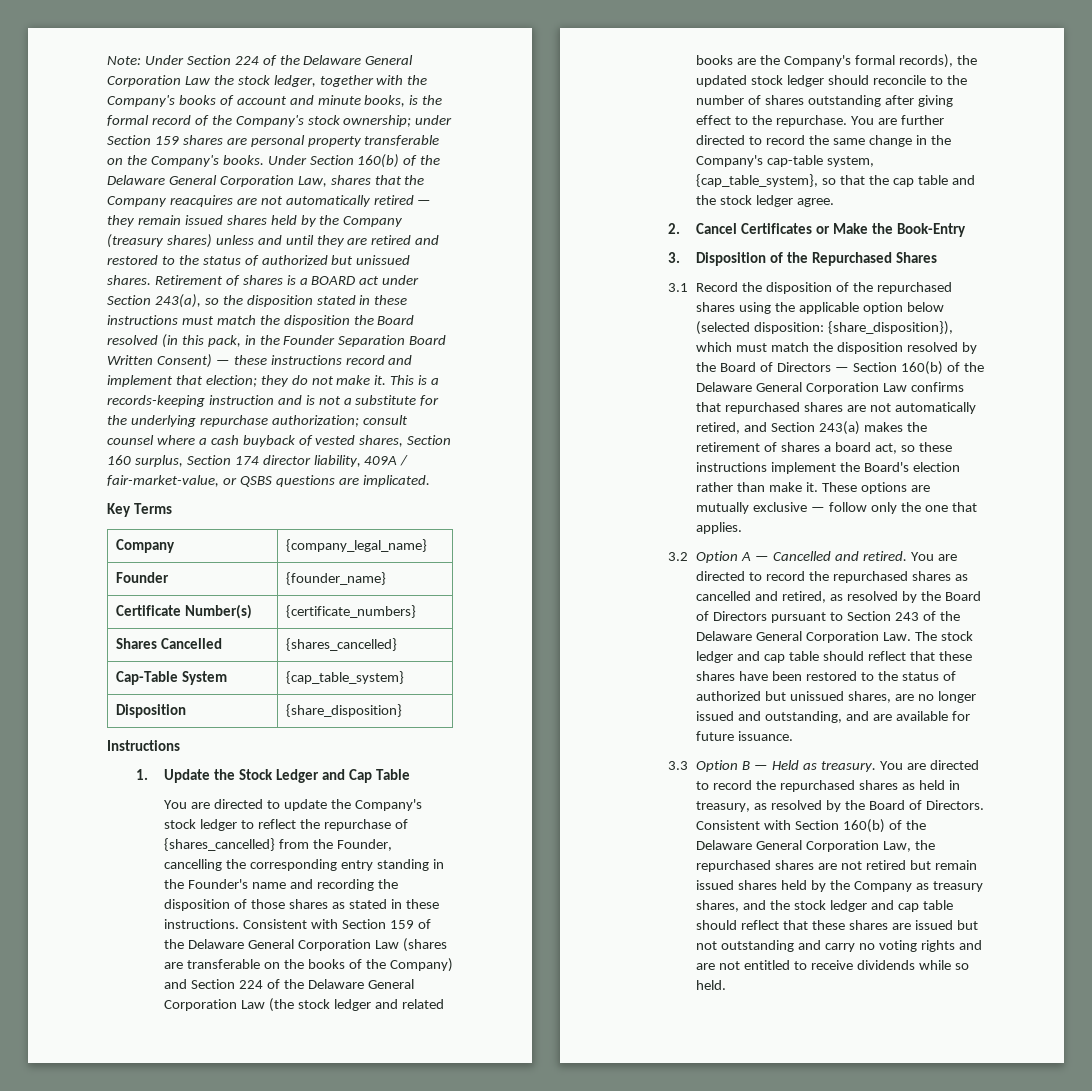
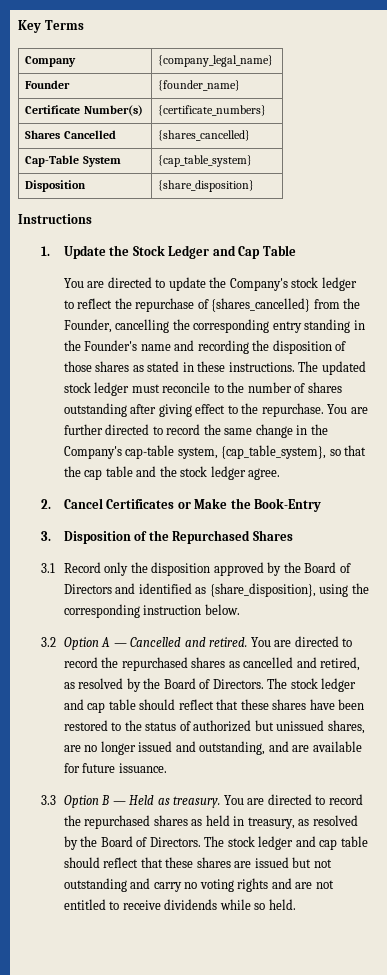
- Note: Under Section 224 of the Delaware General Corporation Law the stock ledger, together with the Company's books of account and minute books, is the formal record of the Company's stock ownership; under Section 159 shares are personal property transferable on the Company's books. Under Section 160(b) of the Delaware General Corporation Law, shares that the Company reacquires are not automatically retired — they remain issued shares held by the Company (treasury shares) unless and until they are retired and restored to the status of authorized but unissued shares. Retirement of shares is a BOARD act under Section 243(a), so the disposition stated in these instructions must match the disposition the Board resolved (in this pack, in the Founder Separation Board Written Consent) — these instructions record and implement that election; they do not make it. This is a records-keeping instruction and is not a substitute for the underlying repurchase authorization; consult counsel where a cash buyback of vested shares, Section 160 surplus, Section 174 director liability, 409A / fair-market-value, or QSBS questions are implicated.
- Consistent with Section 159 of the Delaware General Corporation Law (shares are transferable on the books of the Company) and Section 224 of the Delaware General Corporation Law (the stock ledger and related books are the Company's formal records), the updated stock ledger should reconcile to the number of shares outstanding after giving effect to the repurchase.
+ The updated stock ledger must reconcile to the number of shares outstanding after giving effect to the repurchase.
- 3.1 Record the disposition of the repurchased shares using the applicable option below (selected disposition: {share_disposition}), which must match the disposition resolved by the Board of Directors — Section 160(b) of the Delaware General Corporation Law confirms that repurchased shares are not automatically retired, and Section 243(a) makes the retirement of shares a board act, so these instructions implement the Board's election rather than make it. These options are mutually exclusive — follow only the one that applies.
+ 3.1 Record only the disposition approved by the Board of Directors and identified as {share_disposition}, using the corresponding instruction below.
- You are directed to record the repurchased shares as cancelled and retired, as resolved by the Board of Directors pursuant to Section 243 of the Delaware General Corporation Law. The stock ledger and cap table should reflect that these shares have been restored to the status of authorized but unissued shares, are no longer issued and outstanding, and are available for future issuance.
+ You are directed to record the repurchased shares as cancelled and retired, as resolved by the Board of Directors. The stock ledger and cap table should reflect that these shares have been restored to the status of authorized but unissued shares, are no longer issued and outstanding, and are available for future issuance.
- Consistent with Section 160(b) of the Delaware General Corporation Law, the repurchased shares are not retired but remain issued shares held by the Company as treasury shares, and the stock ledger and cap table should reflect that these shares are issued but not outstanding and carry no voting rights and are not entitled to receive dividends while so held.
+ The stock ledger and cap table should reflect that these shares are issued but not outstanding and carry no voting rights and are not entitled to receive dividends while so held.

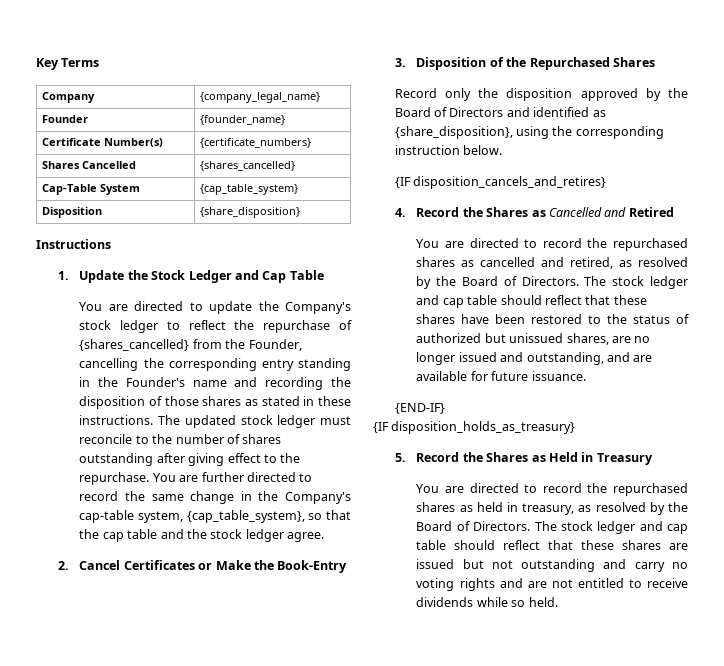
- 3.1 Record only the disposition approved by the Board of Directors and identified as {share_disposition}, using the corresponding instruction below.
+ Record only the disposition approved by the Board of Directors and identified as {share_disposition}, using the corresponding instruction below.
- 3.2 Option A — Cancelled and retired. You are directed to record the repurchased shares as cancelled and retired, as resolved by the Board of Directors.
+ {IF disposition_cancels_and_retires}
+ 4. Record the Shares as Cancelled and Retired
+ You are directed to record the repurchased shares as cancelled and retired, as resolved by the Board of Directors.
- 3.3 Option B — Held as treasury. You are directed to record the repurchased shares as held in treasury, as resolved by the Board of Directors.
+ {END-IF}
+ {IF disposition_holds_as_treasury}
+ 5. Record the Shares as Held in Treasury
+ You are directed to record the repurchased shares as held in treasury, as resolved by the Board of Directors.

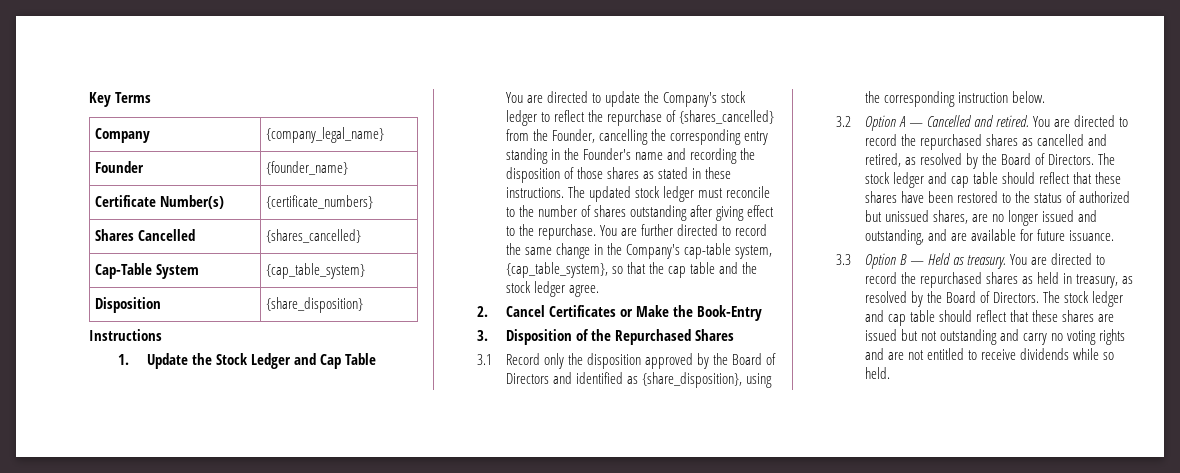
- Record only the disposition approved by the Board of Directors and identified as {share_disposition}, using the corresponding instruction below.
+ 3.1 Record only the disposition approved by the Board of Directors and identified as {share_disposition}, using the corresponding instruction below.
- {IF disposition_cancels_and_retires}
- 4. Record the Shares as Cancelled and Retired
- You are directed to record the repurchased shares as cancelled and retired, as resolved by the Board of Directors.
+ 3.2 Option A — Cancelled and retired. You are directed to record the repurchased shares as cancelled and retired, as resolved by the Board of Directors.
- {END-IF}
- {IF disposition_holds_as_treasury}
- 5. Record the Shares as Held in Treasury
- You are directed to record the repurchased shares as held in treasury, as resolved by the Board of Directors.
+ 3.3 Option B — Held as treasury. You are directed to record the repurchased shares as held in treasury, as resolved by the Board of Directors.

